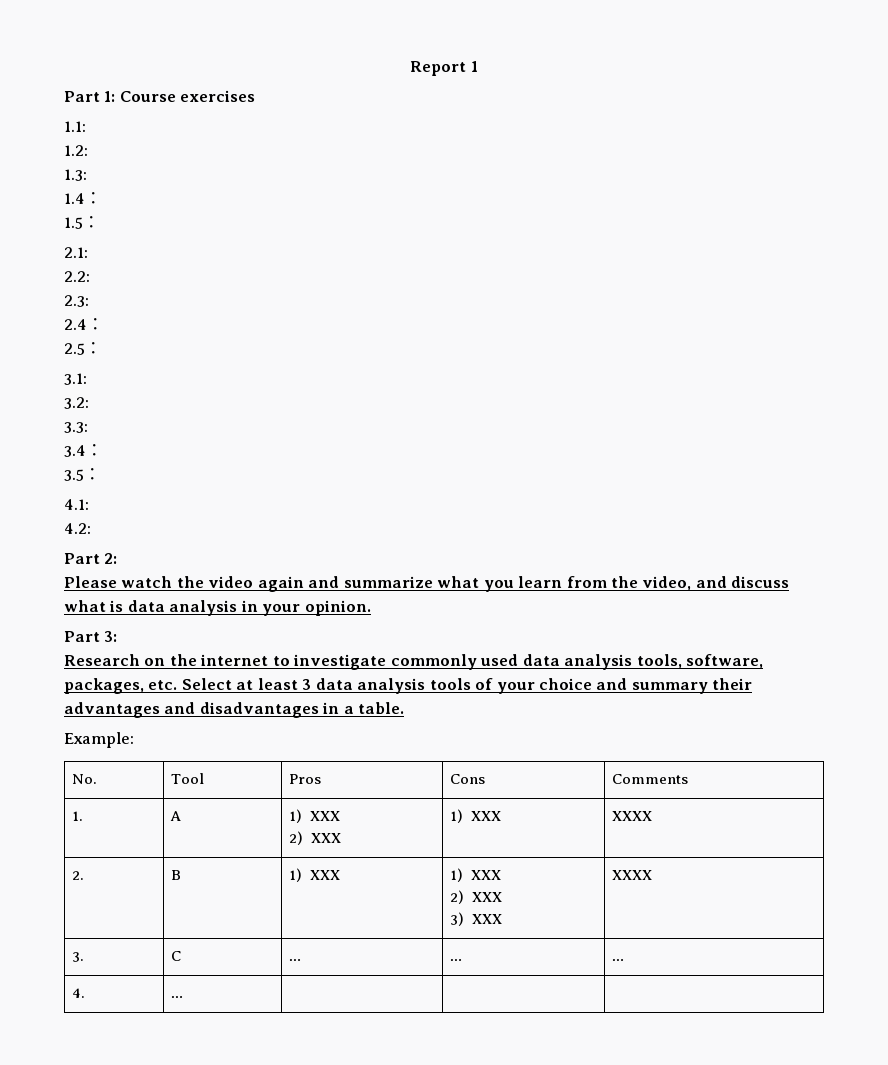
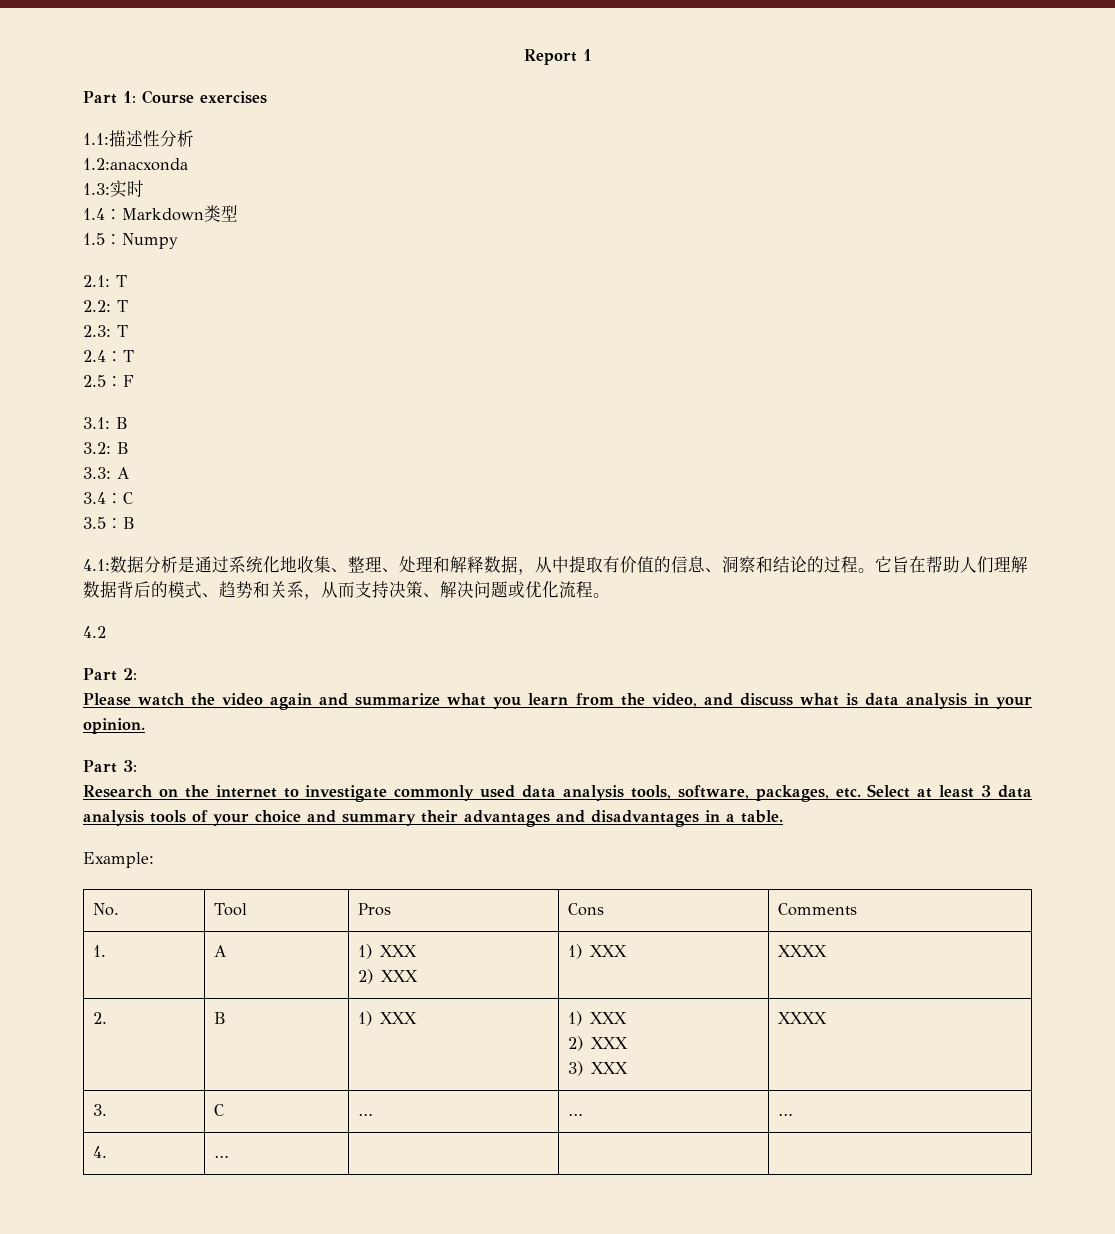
- 1.1:
- 1.2:
+ 1.1:描述性分析
+ 1.2:anacxonda
- 1.3:
+ 1.3:实时
- 1.4：
+ 1.4：Markdown类型
- 1.5：
+ 1.5：Numpy
- 2.1:
+ 2.1: T
- 2.2:
+ 2.2: T
- 2.3:
+ 2.3: T
- 2.4：
+ 2.4：T
- 2.5：
+ 2.5：F
- 3.1:
+ 3.1: B
- 3.2:
+ 3.2: B
- 3.3:
+ 3.3: A
- 3.4：
+ 3.4：C
- 3.5：
+ 3.5：B
- 4.1:
- 4.2:
+ 4.1:数据分析是通过系统化地收集、整理、处理和解释数据，从中提取有价值的信息、洞察和结论的过程。它旨在帮助人们理解数据背后的模式、趋势和关系，从而支持决策、解决问题或优化流程。
+ 4.2

